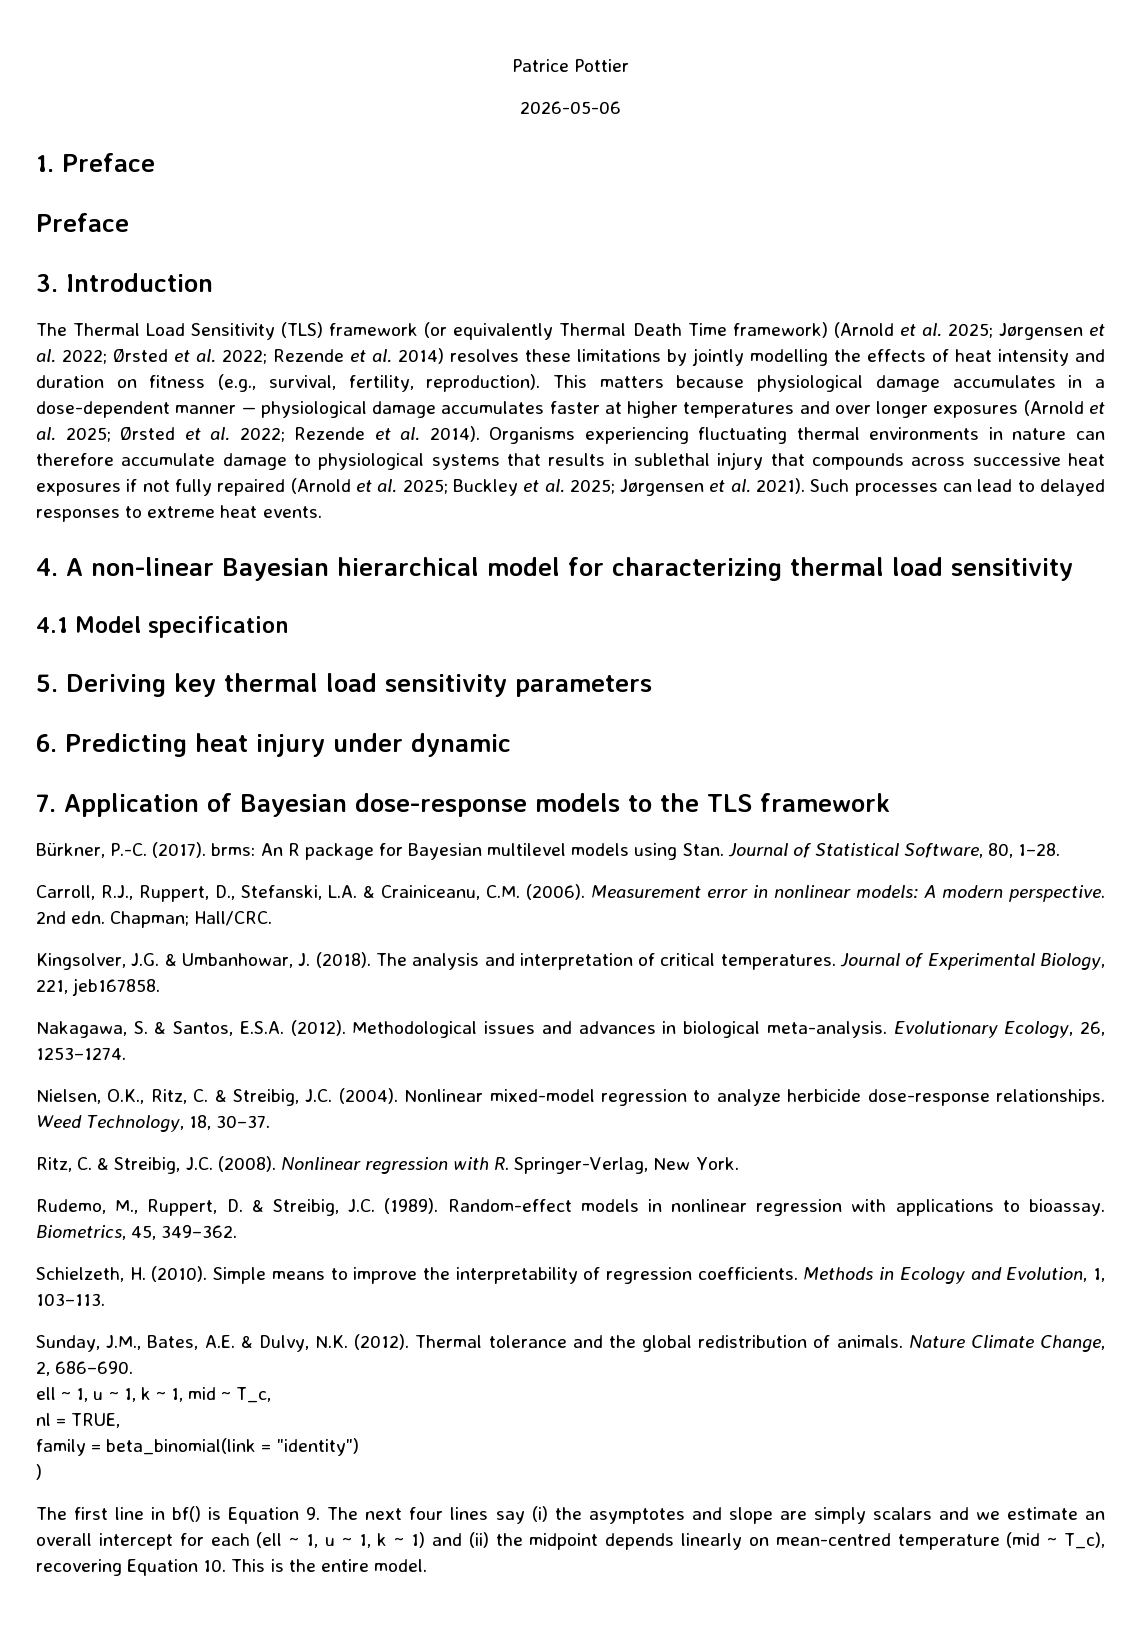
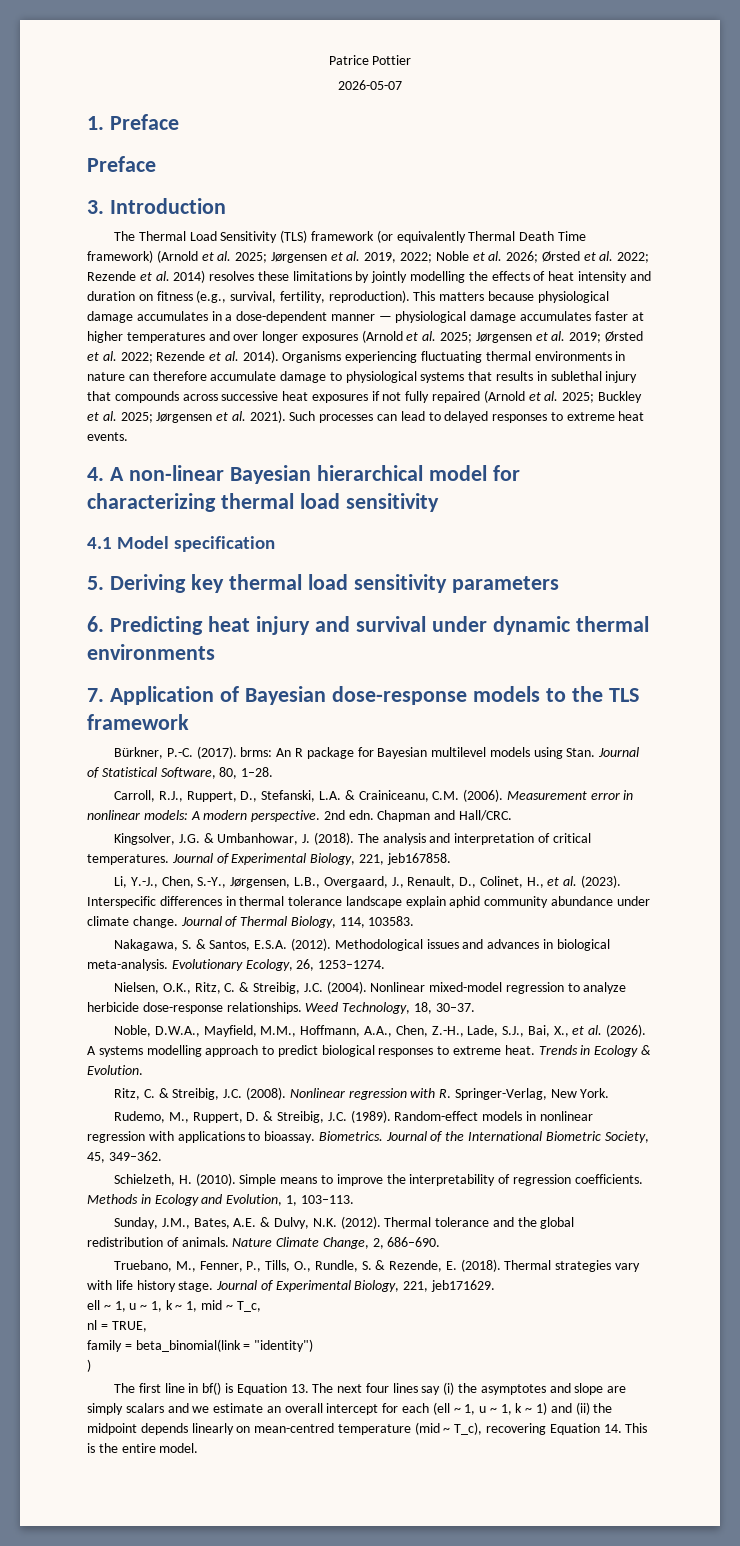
- 2026-05-06
+ 2026-05-07
- The Thermal Load Sensitivity (TLS) framework (or equivalently Thermal Death Time framework) (Arnold et al. 2025; Jørgensen et al. 2022; Ørsted et al. 2022; Rezende et al. 2014) resolves these limitations by jointly modelling the effects of heat intensity and duration on fitness (e.g., survival, fertility, reproduction).
+ The Thermal Load Sensitivity (TLS) framework (or equivalently Thermal Death Time framework) (Arnold et al. 2025; Jørgensen et al. 2019, 2022; Noble et al. 2026; Ørsted et al. 2022; Rezende et al. 2014) resolves these limitations by jointly modelling the effects of heat intensity and duration on fitness (e.g., survival, fertility, reproduction).
- This matters because physiological damage accumulates in a dose-dependent manner — physiological damage accumulates faster at higher temperatures and over longer exposures (Arnold et al. 2025; Ørsted et al. 2022; Rezende et al. 2014).
+ This matters because physiological damage accumulates in a dose-dependent manner — physiological damage accumulates faster at higher temperatures and over longer exposures (Arnold et al. 2025; Jørgensen et al. 2019; Ørsted et al. 2022; Rezende et al. 2014).
- 6. Predicting heat injury under dynamic
+ 6. Predicting heat injury and survival under dynamic thermal environments
- Chapman; Hall/CRC.
+ Chapman and Hall/CRC.
+ Li, Y.-J., Chen, S.-Y., Jørgensen, L.B., Overgaard, J., Renault, D., Colinet, H., et al. (2023). Interspecific differences in thermal tolerance landscape explain aphid community abundance under climate change. Journal of Thermal Biology, 114, 103583.
+ Noble, D.W.A., Mayfield, M.M., Hoffmann, A.A., Chen, Z.-H., Lade, S.J., Bai, X., et al. (2026). A systems modelling approach to predict biological responses to extreme heat. Trends in Ecology & Evolution.
- Biometrics, 45, 349–362.
+ Biometrics. Journal of the International Biometric Society, 45, 349–362.
+ Truebano, M., Fenner, P., Tills, O., Rundle, S. & Rezende, E. (2018). Thermal strategies vary with life history stage. Journal of Experimental Biology, 221, jeb171629.
- The first line in bf() is Equation 9. The next four lines say (i) the asymptotes and slope are simply scalars and we estimate an overall intercept for each (ell ~ 1, u ~ 1, k ~ 1) and (ii) the midpoint depends linearly on mean-centred temperature (mid ~ T_c), recovering Equation 10. This is the entire model.
+ The first line in bf() is Equation 13. The next four lines say (i) the asymptotes and slope are simply scalars and we estimate an overall intercept for each (ell ~ 1, u ~ 1, k ~ 1) and (ii) the midpoint depends linearly on mean-centred temperature (mid ~ T_c), recovering Equation 14. This is the entire model.

